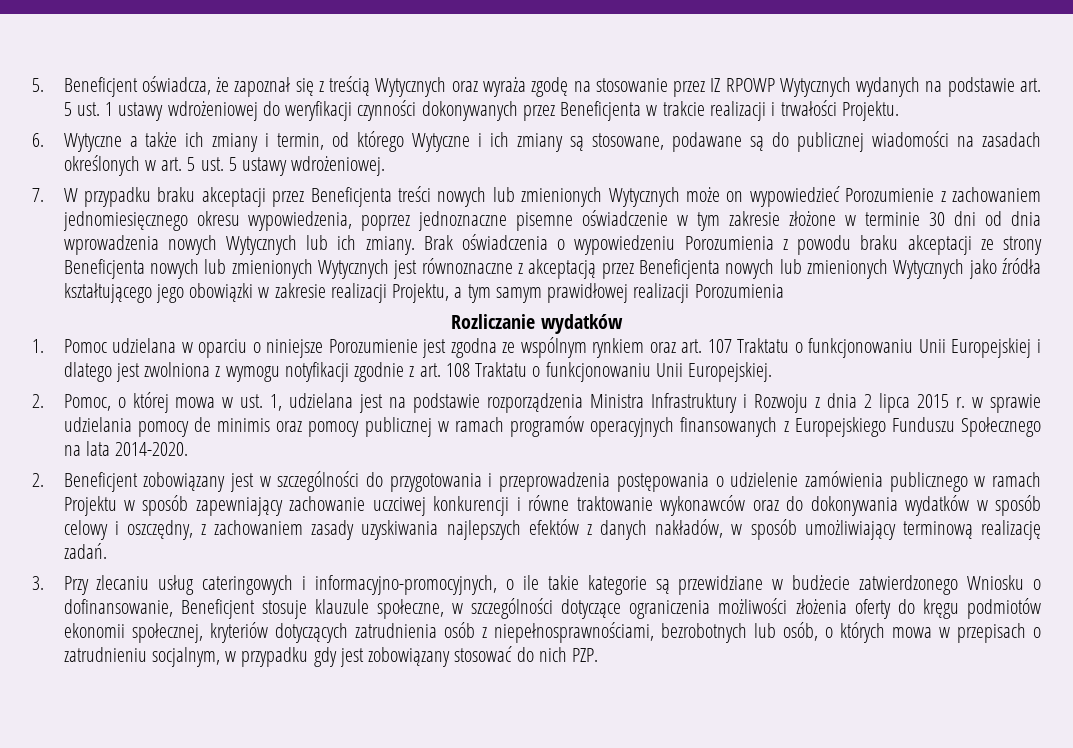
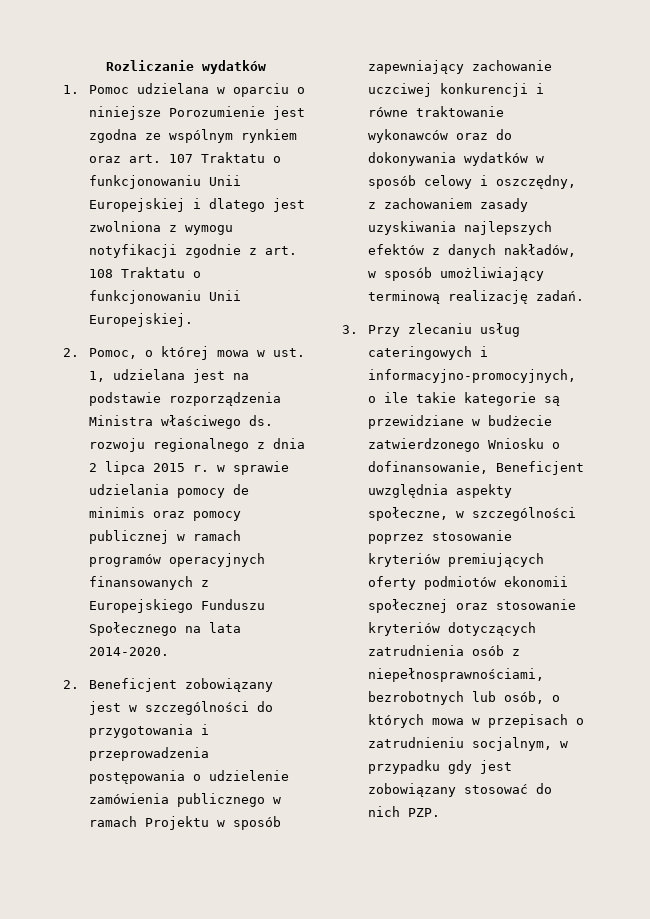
- 5. Beneficjent oświadcza, że zapoznał się z treścią Wytycznych oraz wyraża zgodę na stosowanie przez IZ RPOWP Wytycznych wydanych na podstawie art. 5 ust. 1 ustawy wdrożeniowej do weryfikacji czynności dokonywanych przez Beneficjenta w trakcie realizacji i trwałości Projektu.
- 6. Wytyczne a także ich zmiany i termin, od którego Wytyczne i ich zmiany są stosowane, podawane są do publicznej wiadomości na zasadach określonych w art. 5 ust. 5 ustawy wdrożeniowej.
- 7. W przypadku braku akceptacji przez Beneficjenta treści nowych lub zmienionych Wytycznych może on wypowiedzieć Porozumienie z zachowaniem jednomiesięcznego okresu wypowiedzenia, poprzez jednoznaczne pisemne oświadczenie w tym zakresie złożone w terminie 30 dni od dnia wprowadzenia nowych Wytycznych lub ich zmiany. Brak oświadczenia o wypowiedzeniu Porozumienia z powodu braku akceptacji ze strony Beneficjenta nowych lub zmienionych Wytycznych jest równoznaczne z akceptacją przez Beneficjenta nowych lub zmienionych Wytycznych jako źródła kształtującego jego obowiązki w zakresie realizacji Projektu, a tym samym prawidłowej realizacji Porozumienia
- 2. Pomoc, o której mowa w ust. 1, udzielana jest na podstawie rozporządzenia Ministra Infrastruktury i Rozwoju z dnia 2 lipca 2015 r. w sprawie udzielania pomocy de minimis oraz pomocy publicznej w ramach programów operacyjnych finansowanych z Europejskiego Funduszu Społecznego na lata 2014-2020.
+ 2. Pomoc, o której mowa w ust. 1, udzielana jest na podstawie rozporządzenia Ministra właściwego ds. rozwoju regionalnego z dnia 2 lipca 2015 r. w sprawie udzielania pomocy de minimis oraz pomocy publicznej w ramach programów operacyjnych finansowanych z Europejskiego Funduszu Społecznego na lata 2014-2020.
- 3. Przy zlecaniu usług cateringowych i informacyjno-promocyjnych, o ile takie kategorie są przewidziane w budżecie zatwierdzonego Wniosku o dofinansowanie, Beneficjent stosuje klauzule społeczne, w szczególności dotyczące ograniczenia możliwości złożenia oferty do kręgu podmiotów ekonomii społecznej, kryteriów dotyczących zatrudnienia osób z niepełnosprawnościami, bezrobotnych lub osób, o których mowa w przepisach o zatrudnieniu socjalnym, w przypadku gdy jest zobowiązany stosować do nich PZP.
+ 3. Przy zlecaniu usług cateringowych i informacyjno-promocyjnych, o ile takie kategorie są przewidziane w budżecie zatwierdzonego Wniosku o dofinansowanie, Beneficjent uwzględnia aspekty społeczne, w szczególności poprzez stosowanie kryteriów premiujących oferty podmiotów ekonomii społecznej oraz stosowanie kryteriów dotyczących zatrudnienia osób z niepełnosprawnościami, bezrobotnych lub osób, o których mowa w przepisach o zatrudnieniu socjalnym, w przypadku gdy jest zobowiązany stosować do nich PZP.

